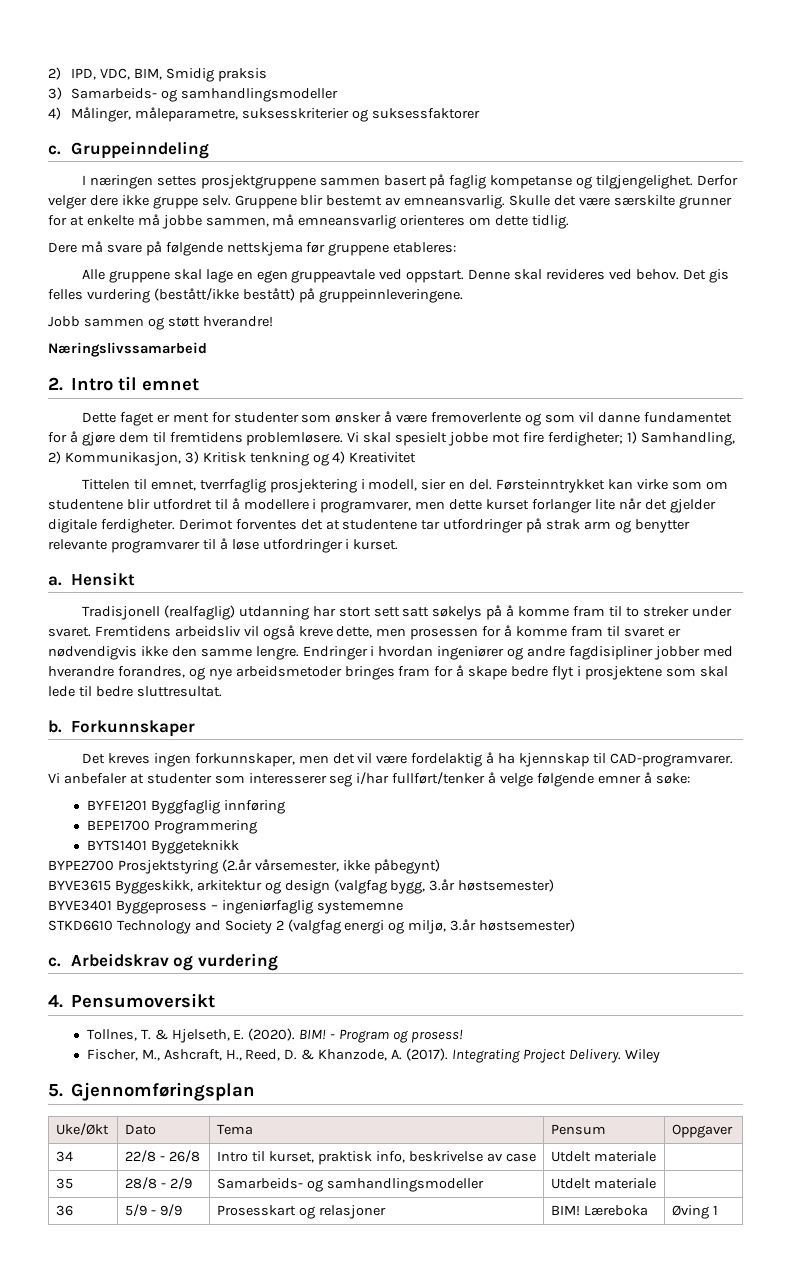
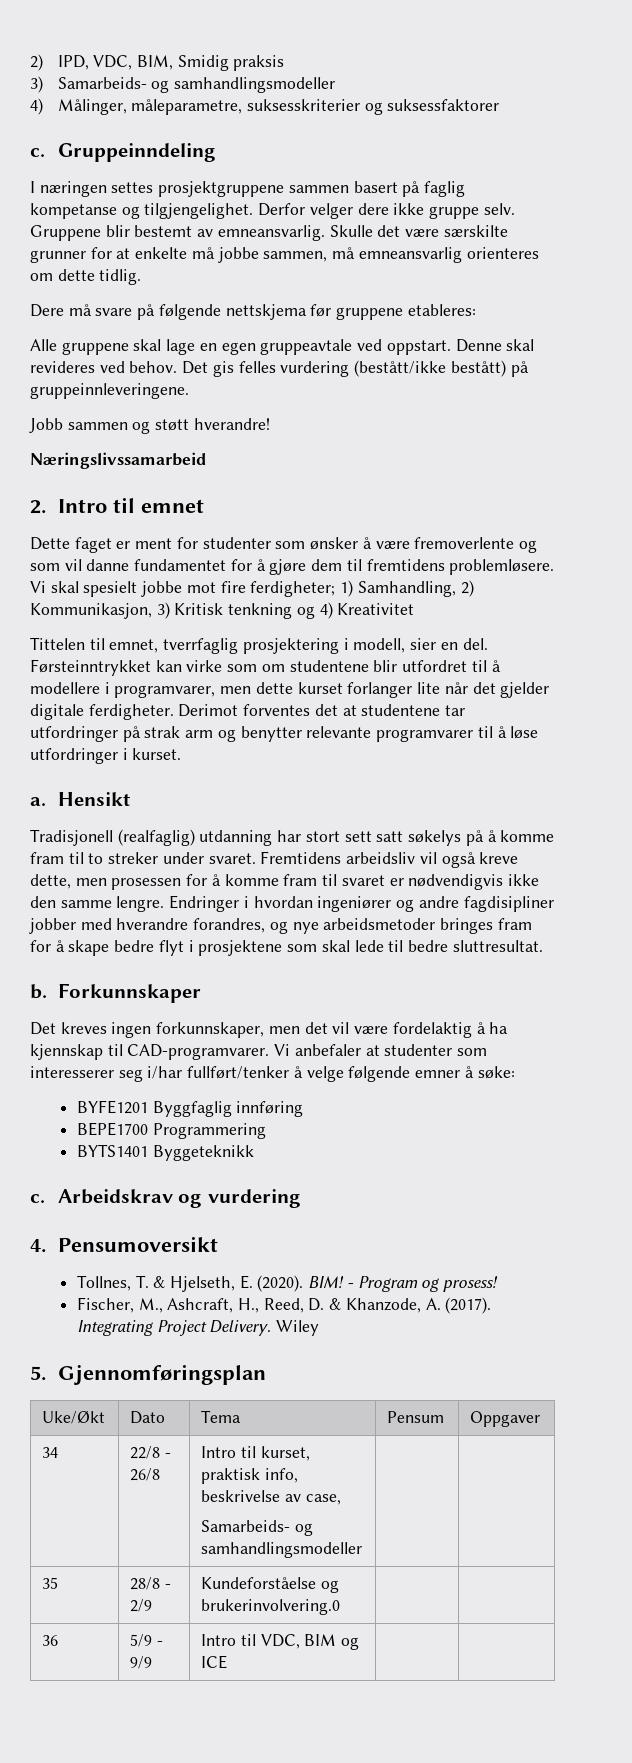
- BYPE2700 Prosjektstyring (2.år vårsemester, ikke påbegynt)
- BYVE3615 Byggeskikk, arkitektur og design (valgfag bygg, 3.år høstsemester)
- BYVE3401 Byggeprosess – ingeniørfaglig systememne
- STKD6610 Technology and Society 2 (valgfag energi og miljø, 3.år høstsemester)
- 34 | 22/8 - 26/8 | Intro til kurset, praktisk info, beskrivelse av case | Utdelt materiale |
+ 34 | 22/8 - 26/8 | Intro til kurset, praktisk info, beskrivelse av case,
+ Samarbeids- og samhandlingsmodeller | |
- 35 | 28/8 - 2/9 | Samarbeids- og samhandlingsmodeller | Utdelt materiale |
+ 35 | 28/8 - 2/9 | Kundeforståelse og brukerinvolvering.0 | |
- 36 | 5/9 - 9/9 | Prosesskart og relasjoner | BIM! Læreboka | Øving 1
+ 36 | 5/9 - 9/9 | Intro til VDC, BIM og ICE | |

